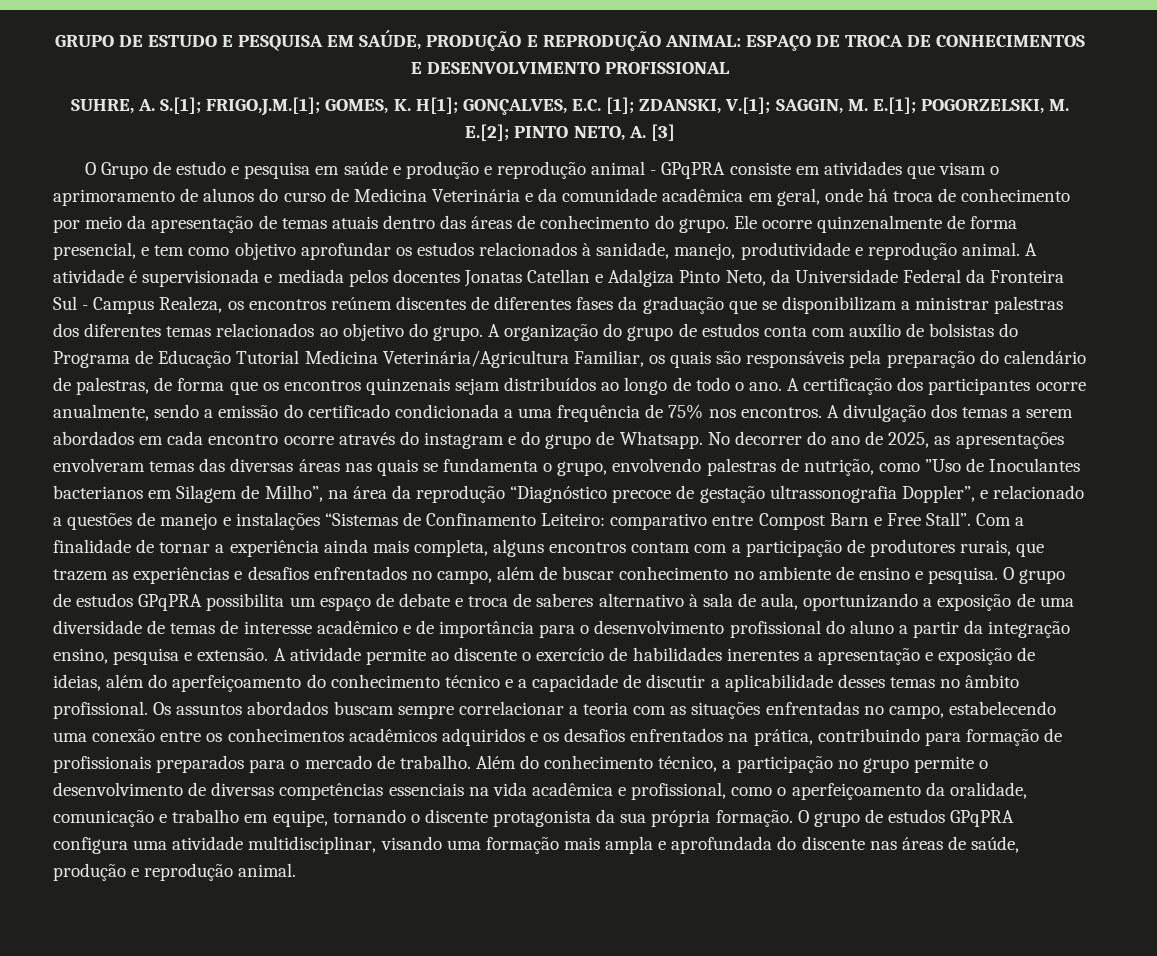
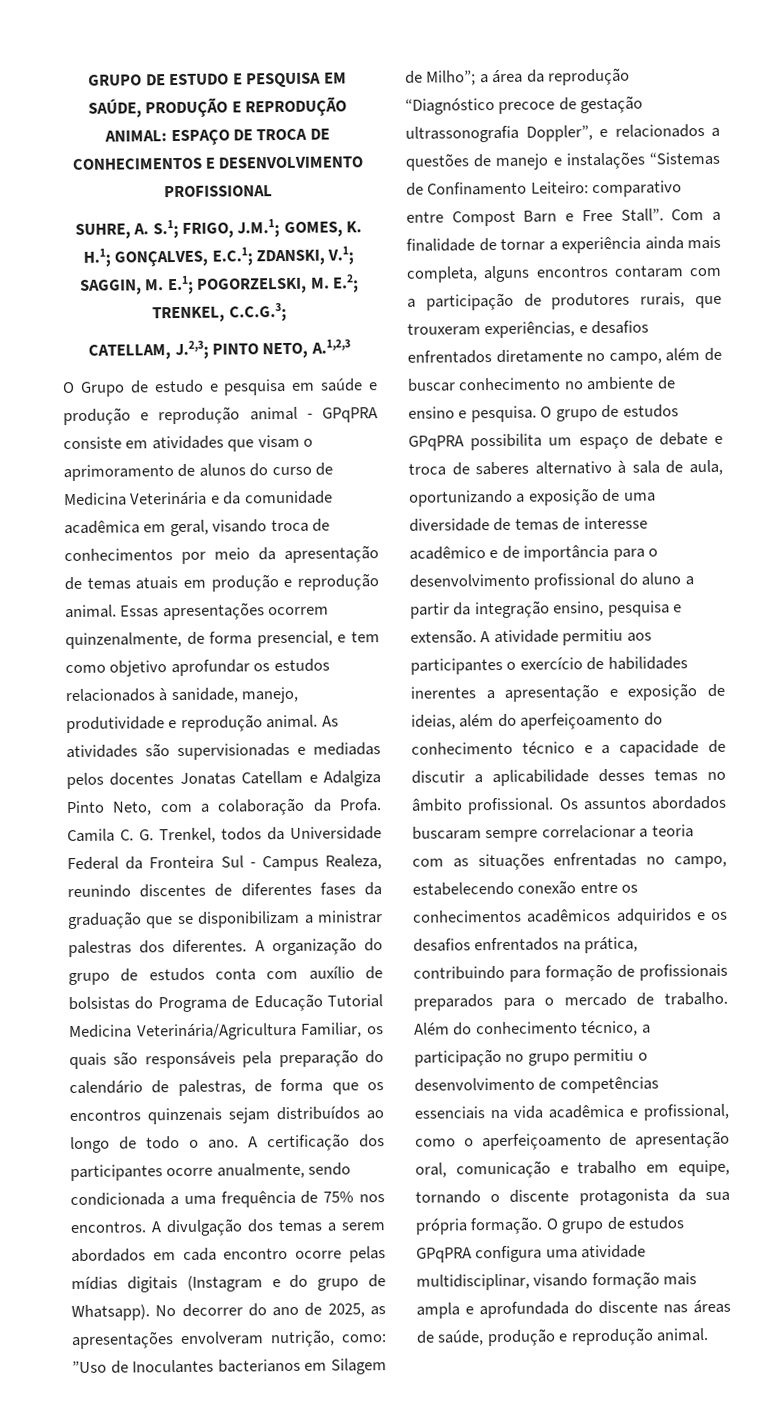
- SUHRE, A. S.[1]; FRIGO,J.M.[1]; GOMES, K. H[1]; GONÇALVES, E.C. [1]; ZDANSKI, V.[1]; SAGGIN, M. E.[1]; POGORZELSKI, M. E.[2]; PINTO NETO, A. [3]
+ SUHRE, A. S.1; FRIGO, J.M.1; GOMES, K. H.1; GONÇALVES, E.C.1; ZDANSKI, V.1; SAGGIN, M. E.1; POGORZELSKI, M. E.2; TRENKEL, C.C.G.3;
+ CATELLAM, J.2,3; PINTO NETO, A.1,2,3
- O Grupo de estudo e pesquisa em saúde e produção e reprodução animal - GPqPRA consiste em atividades que visam o aprimoramento de alunos do curso de Medicina Veterinária e da comunidade acadêmica em geral, onde há troca de conhecimento por meio da apresentação de temas atuais dentro das áreas de conhecimento do grupo. Ele ocorre quinzenalmente de forma presencial, e tem como objetivo aprofundar os estudos relacionados à sanidade, manejo, produtividade e reprodução animal.
+ O Grupo de estudo e pesquisa em saúde e produção e reprodução animal - GPqPRA consiste em atividades que visam o aprimoramento de alunos do curso de Medicina Veterinária e da comunidade acadêmica em geral, visando troca de conhecimentos por meio da apresentação de temas atuais em produção e reprodução animal. Essas apresentações ocorrem quinzenalmente, de forma presencial, e tem como objetivo aprofundar os estudos relacionados à sanidade, manejo, produtividade e reprodução animal.
- A atividade é supervisionada e mediada pelos docentes Jonatas Catellan e Adalgiza Pinto Neto, da Universidade Federal da Fronteira Sul - Campus Realeza, os encontros reúnem discentes de diferentes fases da graduação que se disponibilizam a ministrar palestras dos diferentes temas relacionados ao objetivo do grupo.
+ As atividades são supervisionadas e mediadas pelos docentes Jonatas Catellam e Adalgiza Pinto Neto, com a colaboração da Profa. Camila C. G. Trenkel, todos da Universidade Federal da Fronteira Sul - Campus Realeza, reunindo discentes de diferentes fases da graduação que se disponibilizam a ministrar palestras dos diferentes.
- A certificação dos participantes ocorre anualmente, sendo a emissão do certificado condicionada a uma frequência de 75% nos encontros.
+ A certificação dos participantes ocorre anualmente, sendo condicionada a uma frequência de 75% nos encontros.
- A divulgação dos temas a serem abordados em cada encontro ocorre através do instagram e do grupo de Whatsapp.
+ A divulgação dos temas a serem abordados em cada encontro ocorre pelas mídias digitais (Instagram e do grupo de Whatsapp).
- No decorrer do ano de 2025, as apresentações envolveram temas das diversas áreas nas quais se fundamenta o grupo, envolvendo palestras de nutrição, como ”Uso de Inoculantes bacterianos em Silagem de Milho”, na área da reprodução “Diagnóstico precoce de gestação ultrassonografia Doppler”, e relacionado a questões de manejo e instalações “Sistemas de Confinamento Leiteiro: comparativo entre Compost Barn e Free Stall”.
+ No decorrer do ano de 2025, as apresentações envolveram nutrição, como: ”Uso de Inoculantes bacterianos em Silagem de Milho”; a área da reprodução “Diagnóstico precoce de gestação ultrassonografia Doppler”, e relacionados a questões de manejo e instalações “Sistemas de Confinamento Leiteiro: comparativo entre Compost Barn e Free Stall”.
- Com a finalidade de tornar a experiência ainda mais completa, alguns encontros contam com a participação de produtores rurais, que trazem as experiências e desafios enfrentados no campo, além de buscar conhecimento no ambiente de ensino e pesquisa.
+ Com a finalidade de tornar a experiência ainda mais completa, alguns encontros contaram com a participação de produtores rurais, que trouxeram experiências, e desafios enfrentados diretamente no campo, além de buscar conhecimento no ambiente de ensino e pesquisa.
- A atividade permite ao discente o exercício de habilidades inerentes a apresentação e exposição de ideias, além do aperfeiçoamento do conhecimento técnico e a capacidade de discutir a aplicabilidade desses temas no âmbito profissional.
+ A atividade permitiu aos participantes o exercício de habilidades inerentes a apresentação e exposição de ideias, além do aperfeiçoamento do conhecimento técnico e a capacidade de discutir a aplicabilidade desses temas no âmbito profissional.
- Os assuntos abordados buscam sempre correlacionar a teoria com as situações enfrentadas no campo, estabelecendo uma conexão entre os conhecimentos acadêmicos adquiridos e os desafios enfrentados na prática, contribuindo para formação de profissionais preparados para o mercado de trabalho.
+ Os assuntos abordados buscaram sempre correlacionar a teoria com as situações enfrentadas no campo, estabelecendo conexão entre os conhecimentos acadêmicos adquiridos e os desafios enfrentados na prática, contribuindo para formação de profissionais preparados para o mercado de trabalho.
- Além do conhecimento técnico, a participação no grupo permite o desenvolvimento de diversas competências essenciais na vida acadêmica e profissional, como o aperfeiçoamento da oralidade, comunicação e trabalho em equipe, tornando o discente protagonista da sua própria formação.
+ Além do conhecimento técnico, a participação no grupo permitiu o desenvolvimento de competências essenciais na vida acadêmica e profissional, como o aperfeiçoamento de apresentação oral, comunicação e trabalho em equipe, tornando o discente protagonista da sua própria formação.
- O grupo de estudos GPqPRA configura uma atividade multidisciplinar, visando uma formação mais ampla e aprofundada do discente nas áreas de saúde, produção e reprodução animal.
+ O grupo de estudos GPqPRA configura uma atividade multidisciplinar, visando formação mais ampla e aprofundada do discente nas áreas de saúde, produção e reprodução animal.

